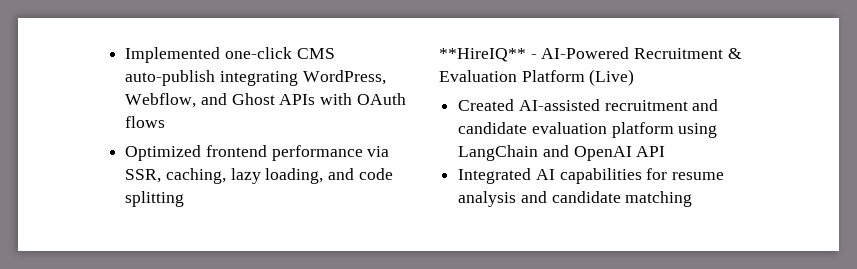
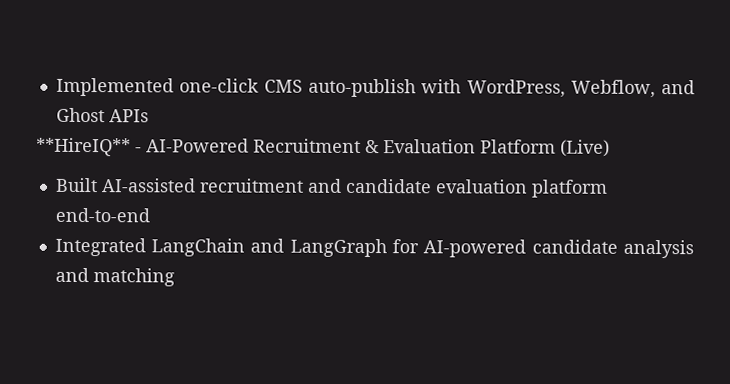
- Implemented one-click CMS auto-publish integrating WordPress, Webflow, and Ghost APIs with OAuth flows
- Optimized frontend performance via SSR, caching, lazy loading, and code splitting
+ Implemented one-click CMS auto-publish with WordPress, Webflow, and Ghost APIs
- Created AI-assisted recruitment and candidate evaluation platform using LangChain and OpenAI API
- Integrated AI capabilities for resume analysis and candidate matching
+ Built AI-assisted recruitment and candidate evaluation platform end-to-end
+ Integrated LangChain and LangGraph for AI-powered candidate analysis and matching

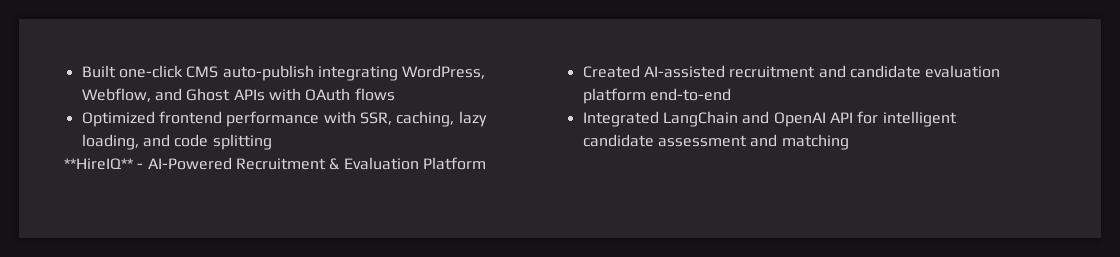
- Implemented one-click CMS auto-publish with WordPress, Webflow, and Ghost APIs
+ Built one-click CMS auto-publish integrating WordPress, Webflow, and Ghost APIs with OAuth flows
+ Optimized frontend performance with SSR, caching, lazy loading, and code splitting
- **HireIQ** - AI-Powered Recruitment & Evaluation Platform (Live)
- Built AI-assisted recruitment and candidate evaluation platform end-to-end
+ **HireIQ** - AI-Powered Recruitment & Evaluation Platform
+ Created AI-assisted recruitment and candidate evaluation platform end-to-end
- Integrated LangChain and LangGraph for AI-powered candidate analysis and matching
+ Integrated LangChain and OpenAI API for intelligent candidate assessment and matching

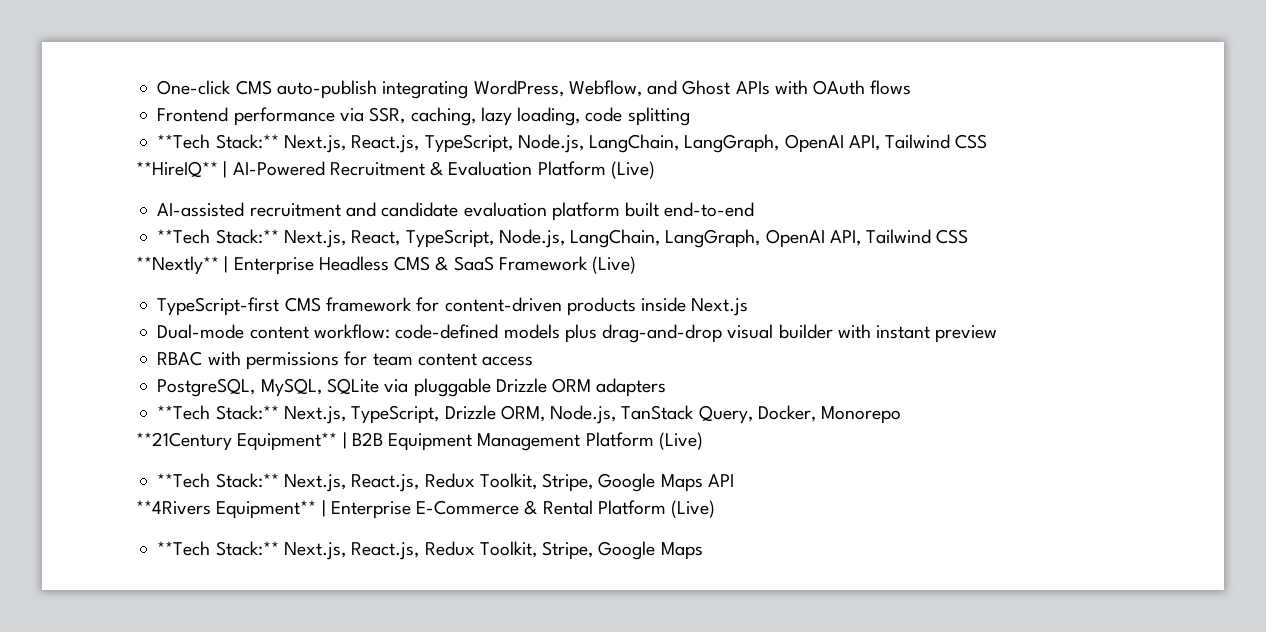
- Built one-click CMS auto-publish integrating WordPress, Webflow, and Ghost APIs with OAuth flows
+ One-click CMS auto-publish integrating WordPress, Webflow, and Ghost APIs with OAuth flows
- Optimized frontend performance with SSR, caching, lazy loading, and code splitting
+ Frontend performance via SSR, caching, lazy loading, code splitting
+ **Tech Stack:** Next.js, React.js, TypeScript, Node.js, LangChain, LangGraph, OpenAI API, Tailwind CSS
- **HireIQ** - AI-Powered Recruitment & Evaluation Platform
- Created AI-assisted recruitment and candidate evaluation platform end-to-end
+ **HireIQ** | AI-Powered Recruitment & Evaluation Platform (Live)
+ AI-assisted recruitment and candidate evaluation platform built end-to-end
- Integrated LangChain and OpenAI API for intelligent candidate assessment and matching
+ **Tech Stack:** Next.js, React, TypeScript, Node.js, LangChain, LangGraph, OpenAI API, Tailwind CSS
+ **Nextly** | Enterprise Headless CMS & SaaS Framework (Live)
+ TypeScript-first CMS framework for content-driven products inside Next.js
+ Dual-mode content workflow: code-defined models plus drag-and-drop visual builder with instant preview
+ RBAC with permissions for team content access
+ PostgreSQL, MySQL, SQLite via pluggable Drizzle ORM adapters
+ **Tech Stack:** Next.js, TypeScript, Drizzle ORM, Node.js, TanStack Query, Docker, Monorepo
+ **21Century Equipment** | B2B Equipment Management Platform (Live)
+ **Tech Stack:** Next.js, React.js, Redux Toolkit, Stripe, Google Maps API
+ **4Rivers Equipment** | Enterprise E-Commerce & Rental Platform (Live)
+ **Tech Stack:** Next.js, React.js, Redux Toolkit, Stripe, Google Maps

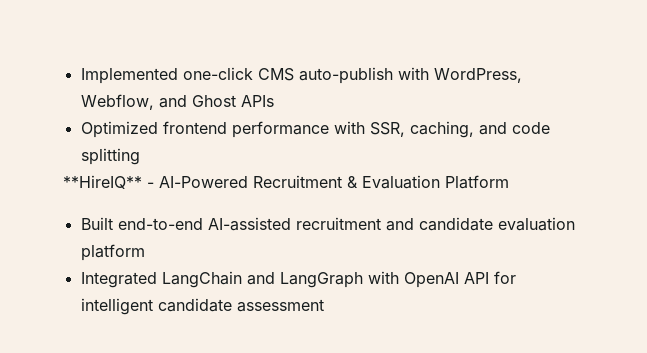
- One-click CMS auto-publish integrating WordPress, Webflow, and Ghost APIs with OAuth flows
- Frontend performance via SSR, caching, lazy loading, code splitting
- **Tech Stack:** Next.js, React.js, TypeScript, Node.js, LangChain, LangGraph, OpenAI API, Tailwind CSS
+ Implemented one-click CMS auto-publish with WordPress, Webflow, and Ghost APIs
+ Optimized frontend performance with SSR, caching, and code splitting
- **HireIQ** | AI-Powered Recruitment & Evaluation Platform (Live)
- AI-assisted recruitment and candidate evaluation platform built end-to-end
- **Tech Stack:** Next.js, React, TypeScript, Node.js, LangChain, LangGraph, OpenAI API, Tailwind CSS
- **Nextly** | Enterprise Headless CMS & SaaS Framework (Live)
- TypeScript-first CMS framework for content-driven products inside Next.js
- Dual-mode content workflow: code-defined models plus drag-and-drop visual builder with instant preview
- RBAC with permissions for team content access
- PostgreSQL, MySQL, SQLite via pluggable Drizzle ORM adapters
- **Tech Stack:** Next.js, TypeScript, Drizzle ORM, Node.js, TanStack Query, Docker, Monorepo
- **21Century Equipment** | B2B Equipment Management Platform (Live)
- **Tech Stack:** Next.js, React.js, Redux Toolkit, Stripe, Google Maps API
- **4Rivers Equipment** | Enterprise E-Commerce & Rental Platform (Live)
- **Tech Stack:** Next.js, React.js, Redux Toolkit, Stripe, Google Maps
+ **HireIQ** - AI-Powered Recruitment & Evaluation Platform
+ Built end-to-end AI-assisted recruitment and candidate evaluation platform
+ Integrated LangChain and LangGraph with OpenAI API for intelligent candidate assessment

